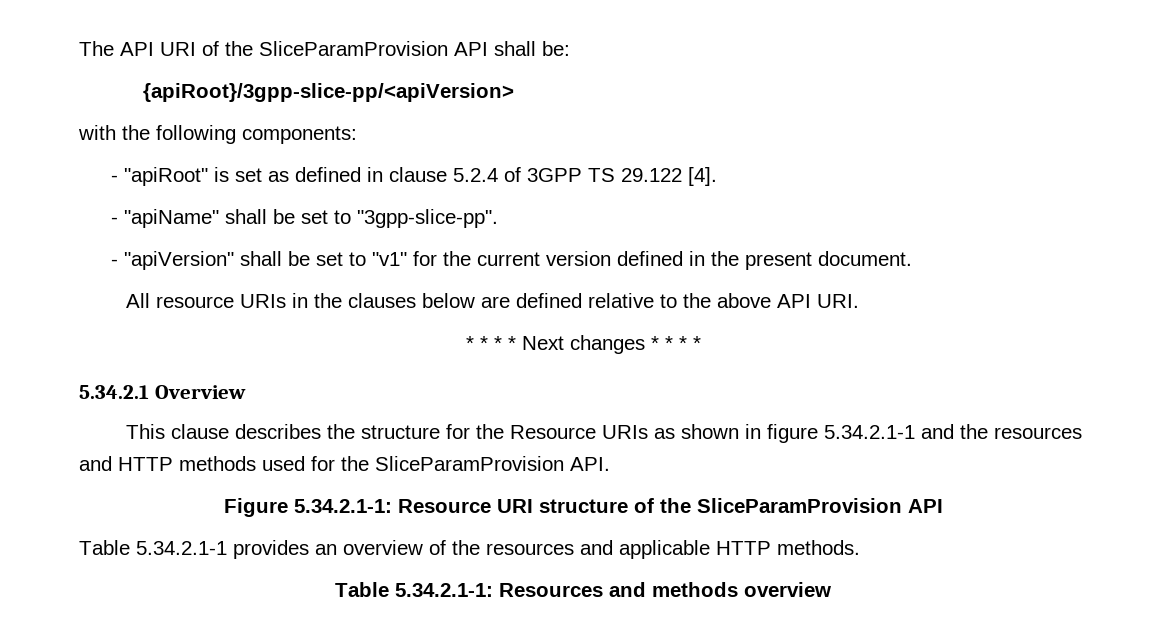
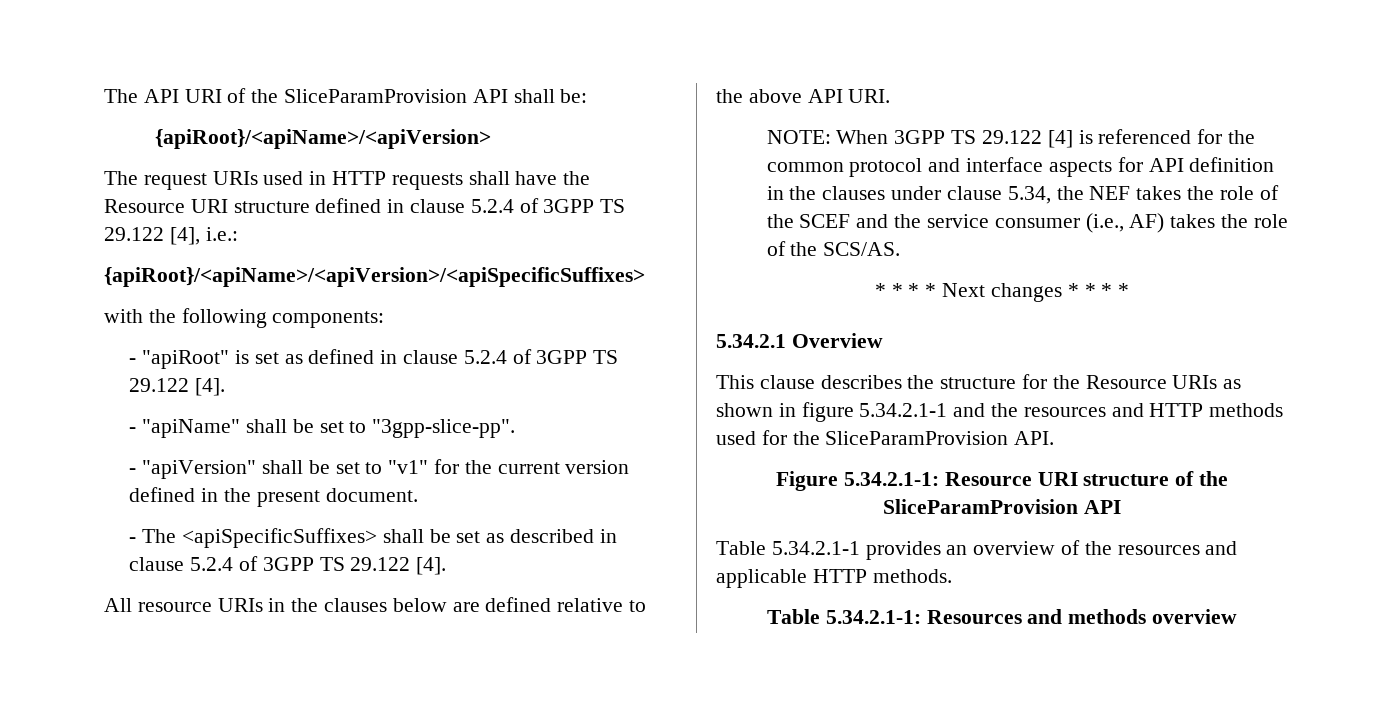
- {apiRoot}/3gpp-slice-pp/<apiVersion>
+ {apiRoot}/<apiName>/<apiVersion>
+ The request URIs used in HTTP requests shall have the Resource URI structure defined in clause 5.2.4 of 3GPP TS 29.122 [4], i.e.:
+ {apiRoot}/<apiName>/<apiVersion>/<apiSpecificSuffixes>
+ - The <apiSpecificSuffixes> shall be set as described in clause 5.2.4 of 3GPP TS 29.122 [4].
+ NOTE: When 3GPP TS 29.122 [4] is referenced for the common protocol and interface aspects for API definition in the clauses under clause 5.34, the NEF takes the role of the SCEF and the service consumer (i.e., AF) takes the role of the SCS/AS.

